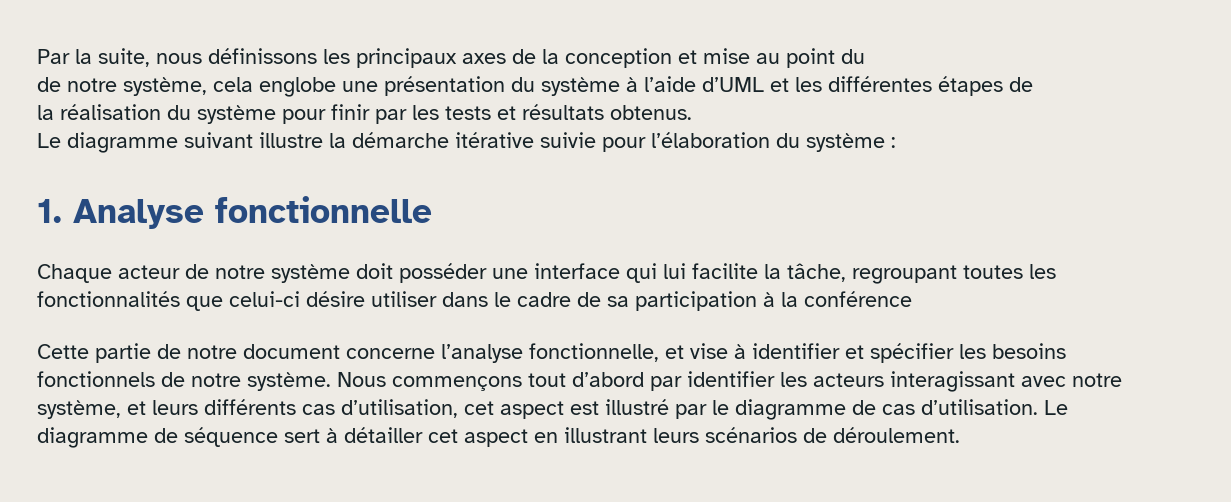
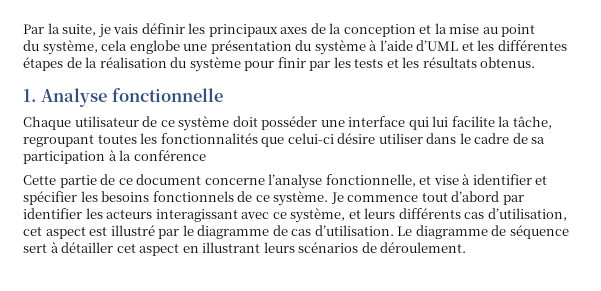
- Par la suite, nous définissons les principaux axes de la conception et mise au point du
- de notre système, cela englobe une présentation du système à l’aide d’UML et les différentes étapes de
- la réalisation du système pour finir par les tests et résultats obtenus.
+ Par la suite, je vais définir les principaux axes de la conception et la mise au point
+ du système, cela englobe une présentation du système à l’aide d’UML et les différentes étapes de la réalisation du système pour finir par les tests et les résultats obtenus.
- Le diagramme suivant illustre la démarche itérative suivie pour l’élaboration du système :
- Chaque acteur de notre système doit posséder une interface qui lui facilite la tâche, regroupant toutes les fonctionnalités que celui-ci désire utiliser dans le cadre de sa participation à la conférence
+ Chaque utilisateur de ce système doit posséder une interface qui lui facilite la tâche, regroupant toutes les fonctionnalités que celui-ci désire utiliser dans le cadre de sa participation à la conférence
- Cette partie de notre document concerne l’analyse fonctionnelle, et vise à identifier et spécifier les besoins fonctionnels de notre système. Nous commençons tout d’abord par identifier les acteurs interagissant avec notre système, et leurs différents cas d’utilisation, cet aspect est illustré par le diagramme de cas d’utilisation.
+ Cette partie de ce document concerne l’analyse fonctionnelle, et vise à identifier et spécifier les besoins fonctionnels de ce système. Je commence tout d’abord par identifier les acteurs interagissant avec ce système, et leurs différents cas d’utilisation, cet aspect est illustré par le diagramme de cas d’utilisation.

